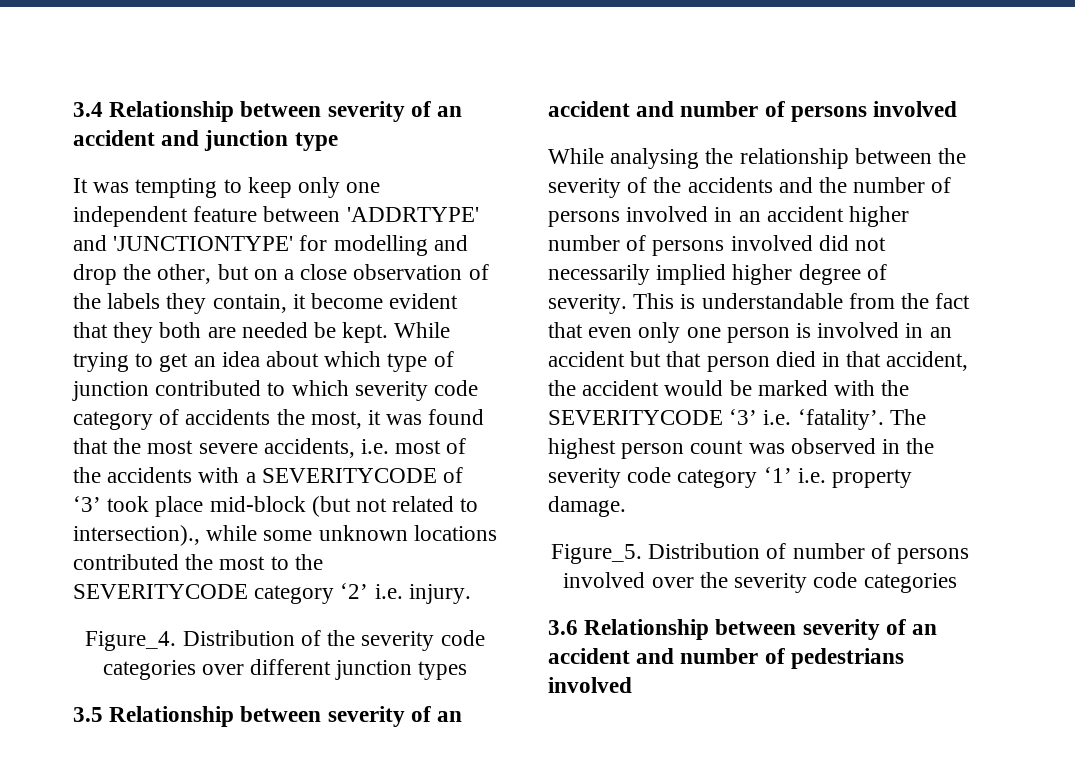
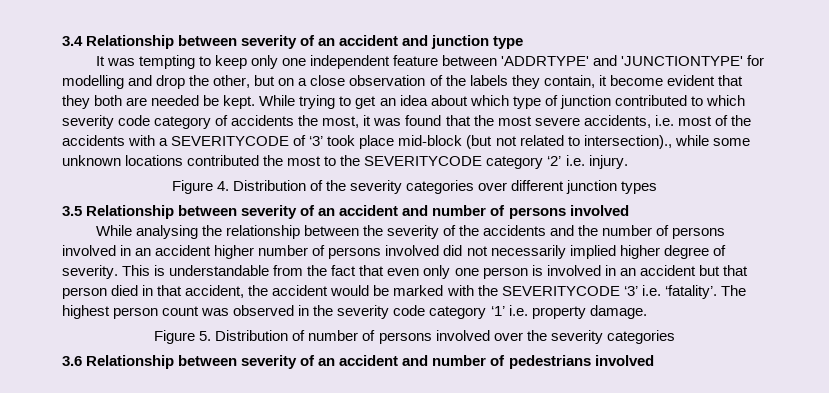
- Figure_4. Distribution of the severity code categories over different junction types
+ Figure 4. Distribution of the severity categories over different junction types
- Figure_5. Distribution of number of persons involved over the severity code categories
+ Figure 5. Distribution of number of persons involved over the severity categories

